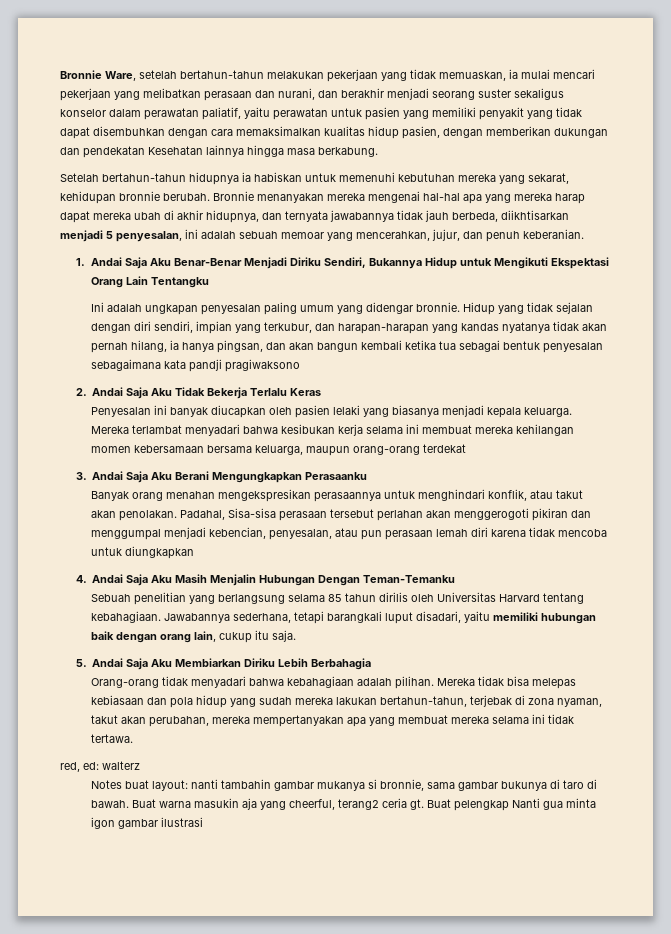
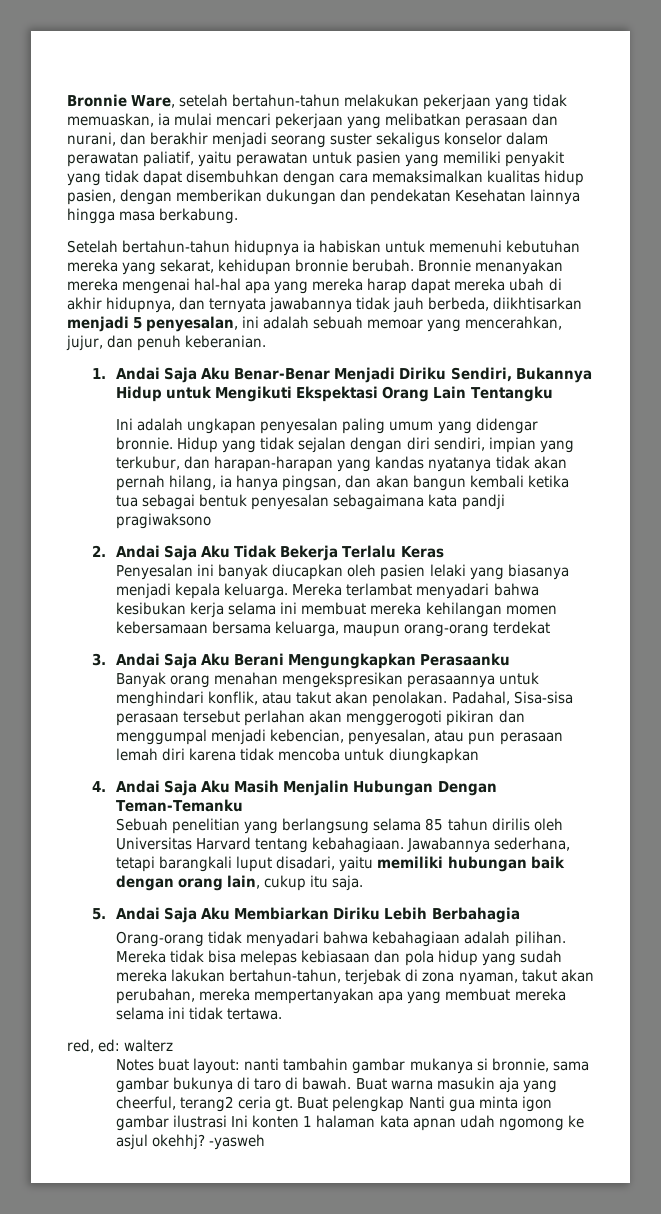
- Buat pelengkap Nanti gua minta igon gambar ilustrasi
+ Buat pelengkap Nanti gua minta igon gambar ilustrasi Ini konten 1 halaman kata apnan udah ngomong ke asjul okehhj? -yasweh

